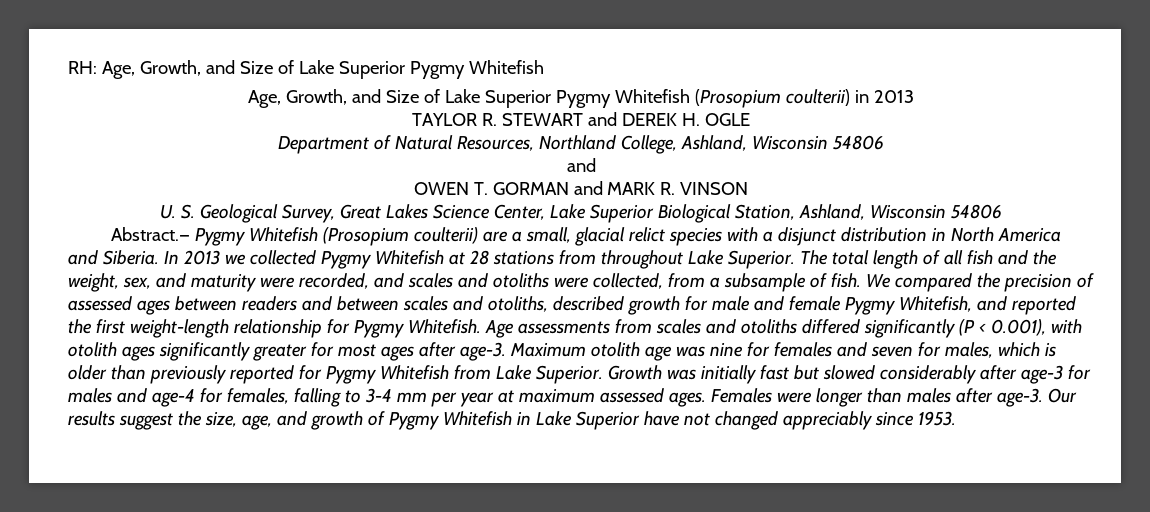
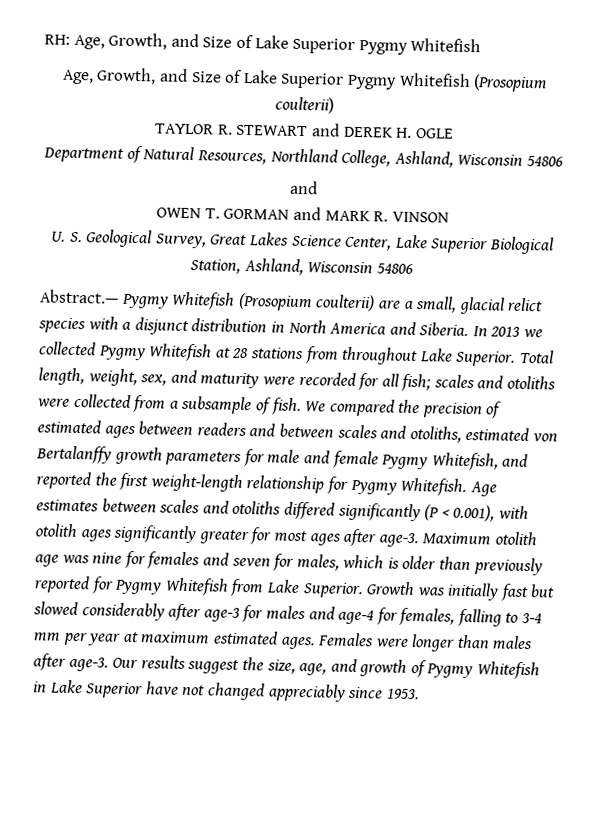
- Age, Growth, and Size of Lake Superior Pygmy Whitefish (Prosopium coulterii) in 2013
+ Age, Growth, and Size of Lake Superior Pygmy Whitefish (Prosopium coulterii)
- The total length of all fish and the weight, sex, and maturity were recorded, and scales and otoliths were collected, from a subsample of fish.
+ Total length, weight, sex, and maturity were recorded for all fish; scales and otoliths were collected from a subsample of fish.
- We compared the precision of assessed ages between readers and between scales and otoliths, described growth for male and female Pygmy Whitefish, and reported the first weight-length relationship for Pygmy Whitefish.
+ We compared the precision of estimated ages between readers and between scales and otoliths, estimated von Bertalanffy growth parameters for male and female Pygmy Whitefish, and reported the first weight-length relationship for Pygmy Whitefish.
- Age assessments from scales and otoliths differed significantly (P < 0.001), with otolith ages significantly greater for most ages after age-3.
+ Age estimates between scales and otoliths differed significantly (P < 0.001), with otolith ages significantly greater for most ages after age-3.
- Growth was initially fast but slowed considerably after age-3 for males and age-4 for females, falling to 3-4 mm per year at maximum assessed ages.
+ Growth was initially fast but slowed considerably after age-3 for males and age-4 for females, falling to 3-4 mm per year at maximum estimated ages.

